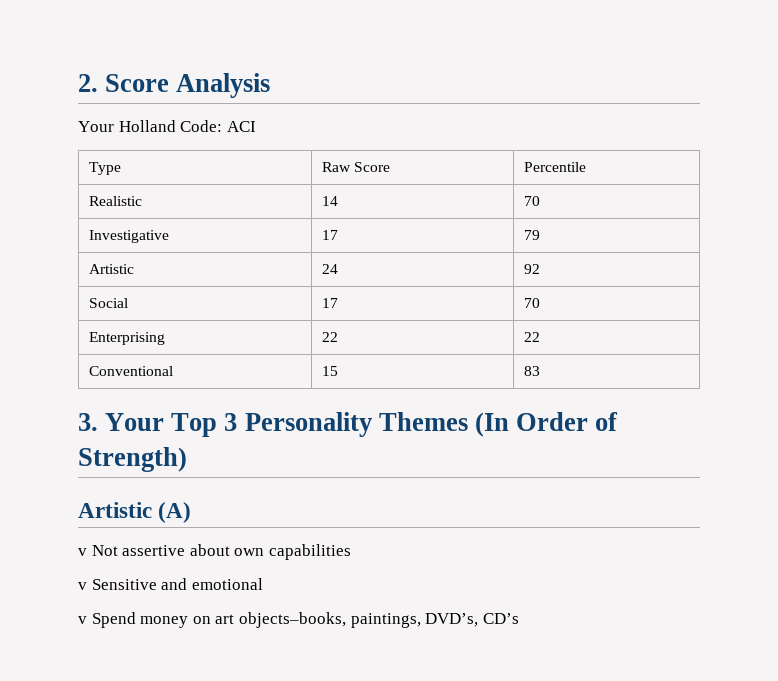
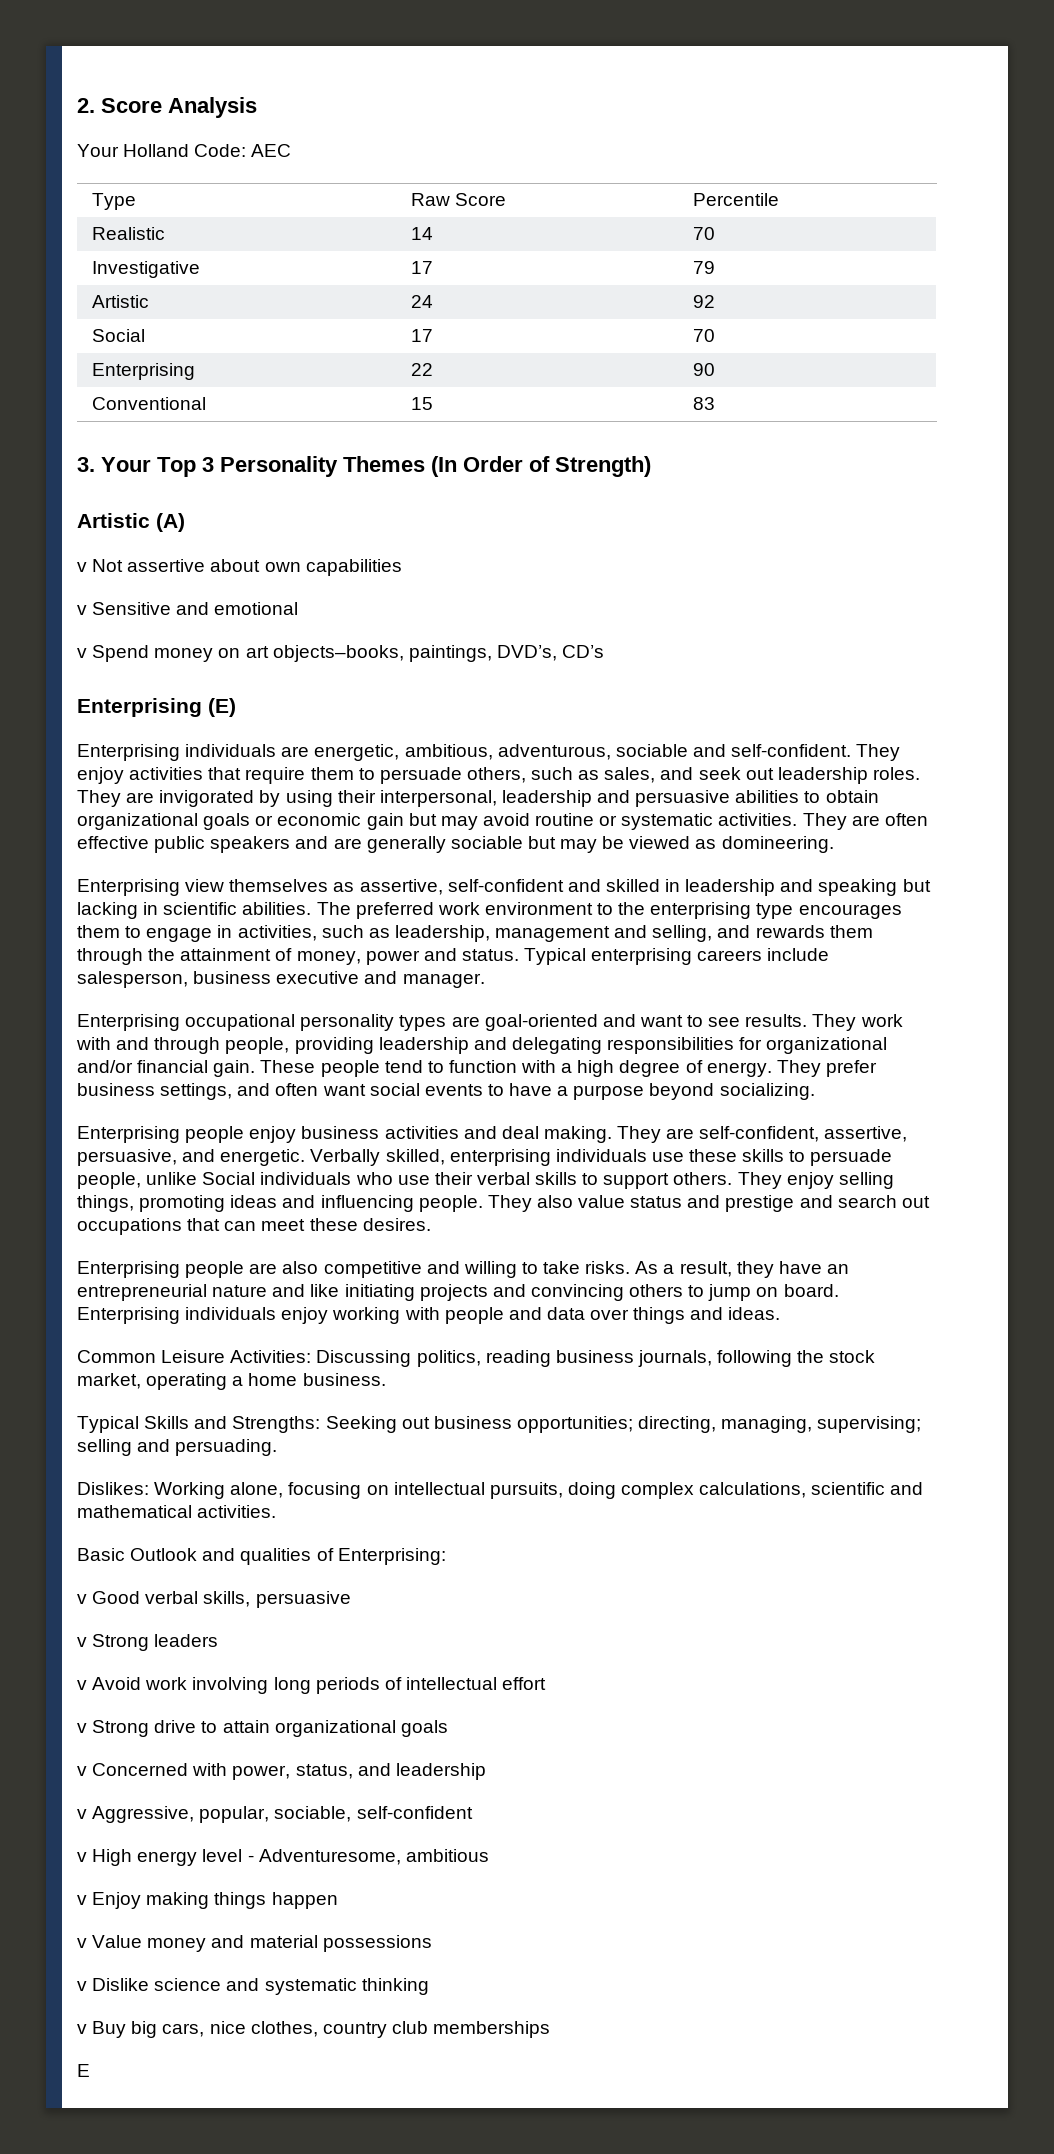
- Your Holland Code: ACI
+ Your Holland Code: AEC
- Enterprising | 22 | 22
+ Enterprising | 22 | 90
+ Enterprising (E)
+ Enterprising individuals are energetic, ambitious, adventurous, sociable and self-confident. They enjoy activities that require them to persuade others, such as sales, and seek out leadership roles. They are invigorated by using their interpersonal, leadership and persuasive abilities to obtain organizational goals or economic gain but may avoid routine or systematic activities. They are often effective public speakers and are generally sociable but may be viewed as domineering.
+ Enterprising view themselves as assertive, self-confident and skilled in leadership and speaking but lacking in scientific abilities. The preferred work environment to the enterprising type encourages them to engage in activities, such as leadership, management and selling, and rewards them through the attainment of money, power and status. Typical enterprising careers include salesperson, business executive and manager.
+ Enterprising occupational personality types are goal-oriented and want to see results. They work with and through people, providing leadership and delegating responsibilities for organizational and/or financial gain. These people tend to function with a high degree of energy. They prefer business settings, and often want social events to have a purpose beyond socializing.
+ Enterprising people enjoy business activities and deal making. They are self-confident, assertive, persuasive, and energetic. Verbally skilled, enterprising individuals use these skills to persuade people, unlike Social individuals who use their verbal skills to support others. They enjoy selling things, promoting ideas and influencing people. They also value status and prestige and search out occupations that can meet these desires.
+ Enterprising people are also competitive and willing to take risks. As a result, they have an entrepreneurial nature and like initiating projects and convincing others to jump on board. Enterprising individuals enjoy working with people and data over things and ideas.
+ Common Leisure Activities: Discussing politics, reading business journals, following the stock market, operating a home business.
+ Typical Skills and Strengths: Seeking out business opportunities; directing, managing, supervising; selling and persuading.
+ Dislikes: Working alone, focusing on intellectual pursuits, doing complex calculations, scientific and mathematical activities.
+ Basic Outlook and qualities of Enterprising:
+ v Good verbal skills, persuasive
+ v Strong leaders
+ v Avoid work involving long periods of intellectual effort
+ v Strong drive to attain organizational goals
+ v Concerned with power, status, and leadership
+ v Aggressive, popular, sociable, self-confident
+ v High energy level - Adventuresome, ambitious
+ v Enjoy making things happen
+ v Value money and material possessions
+ v Dislike science and systematic thinking
+ v Buy big cars, nice clothes, country club memberships
+ E

